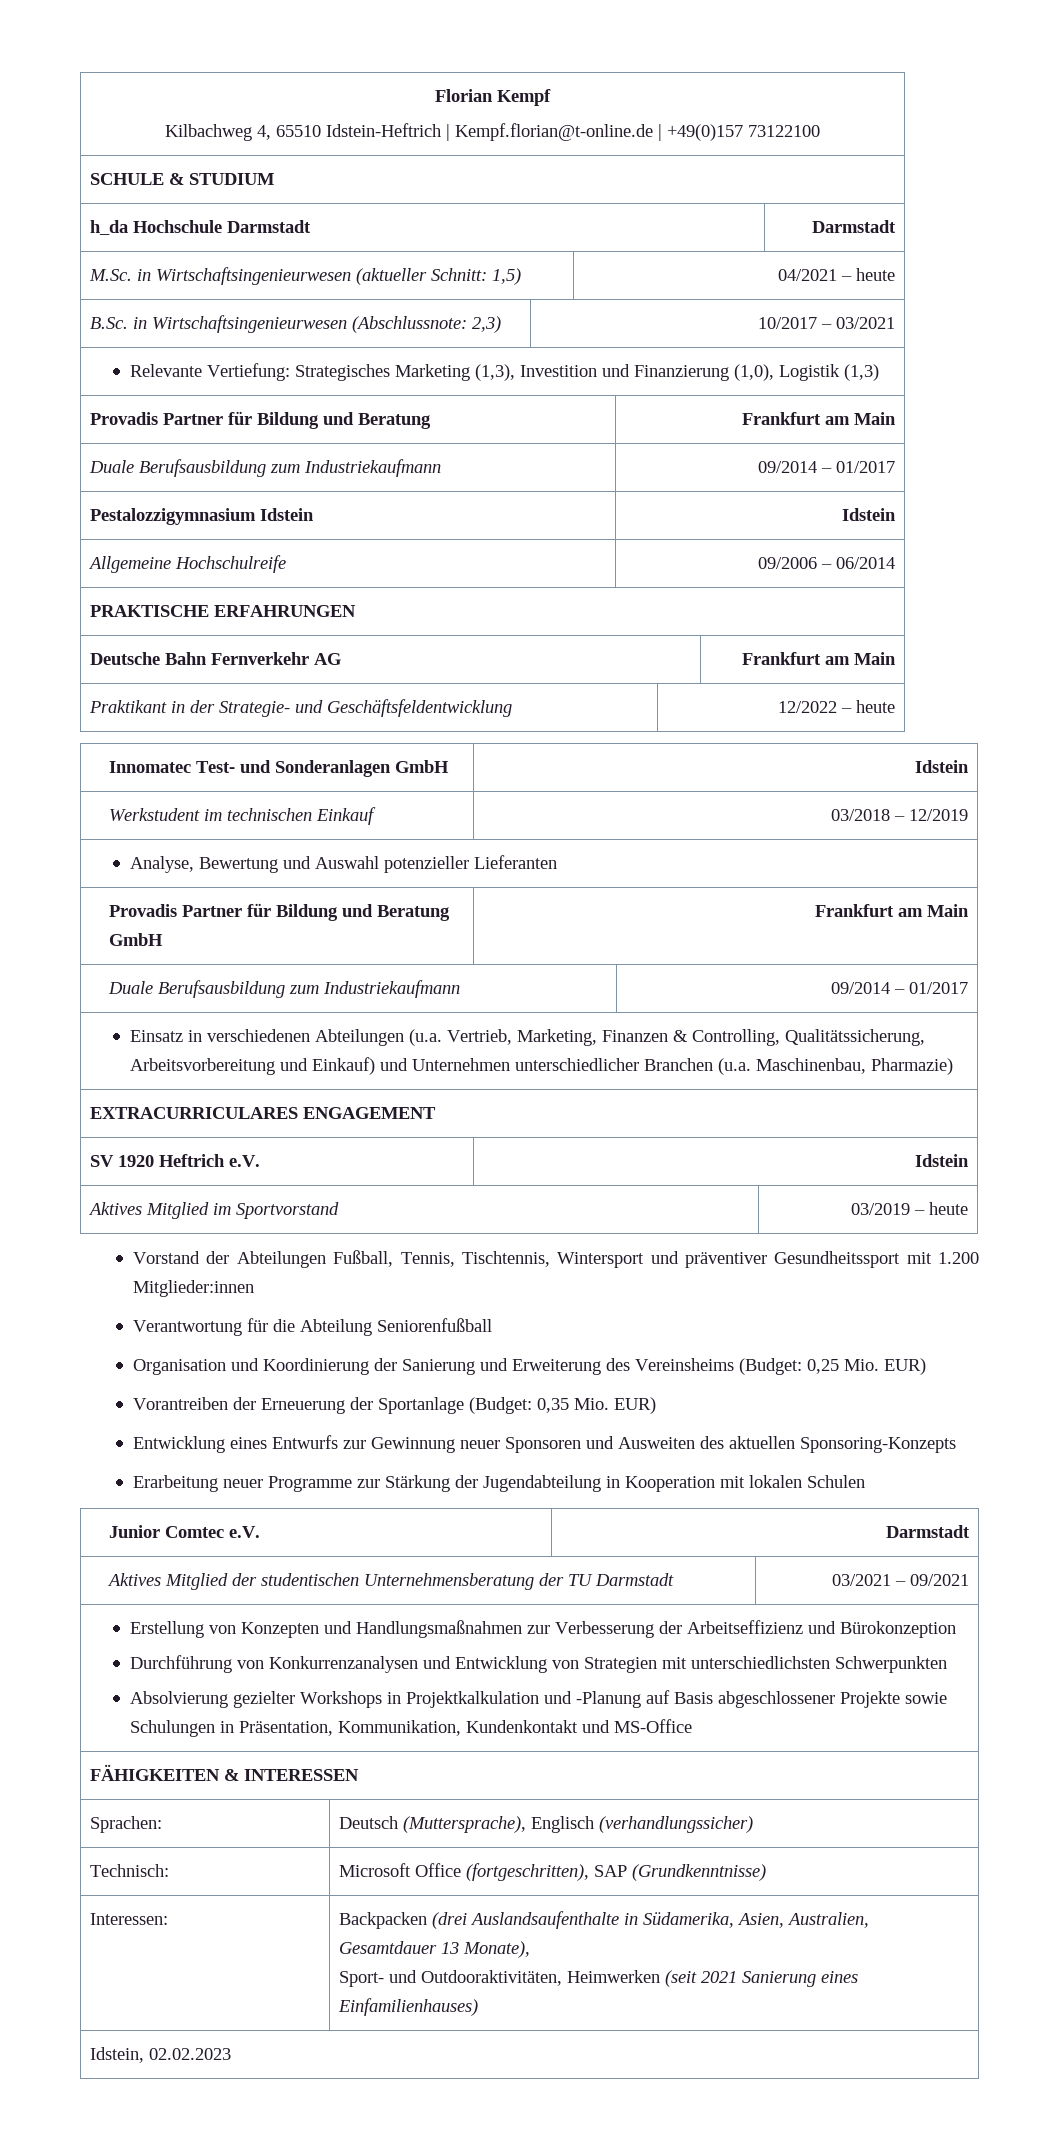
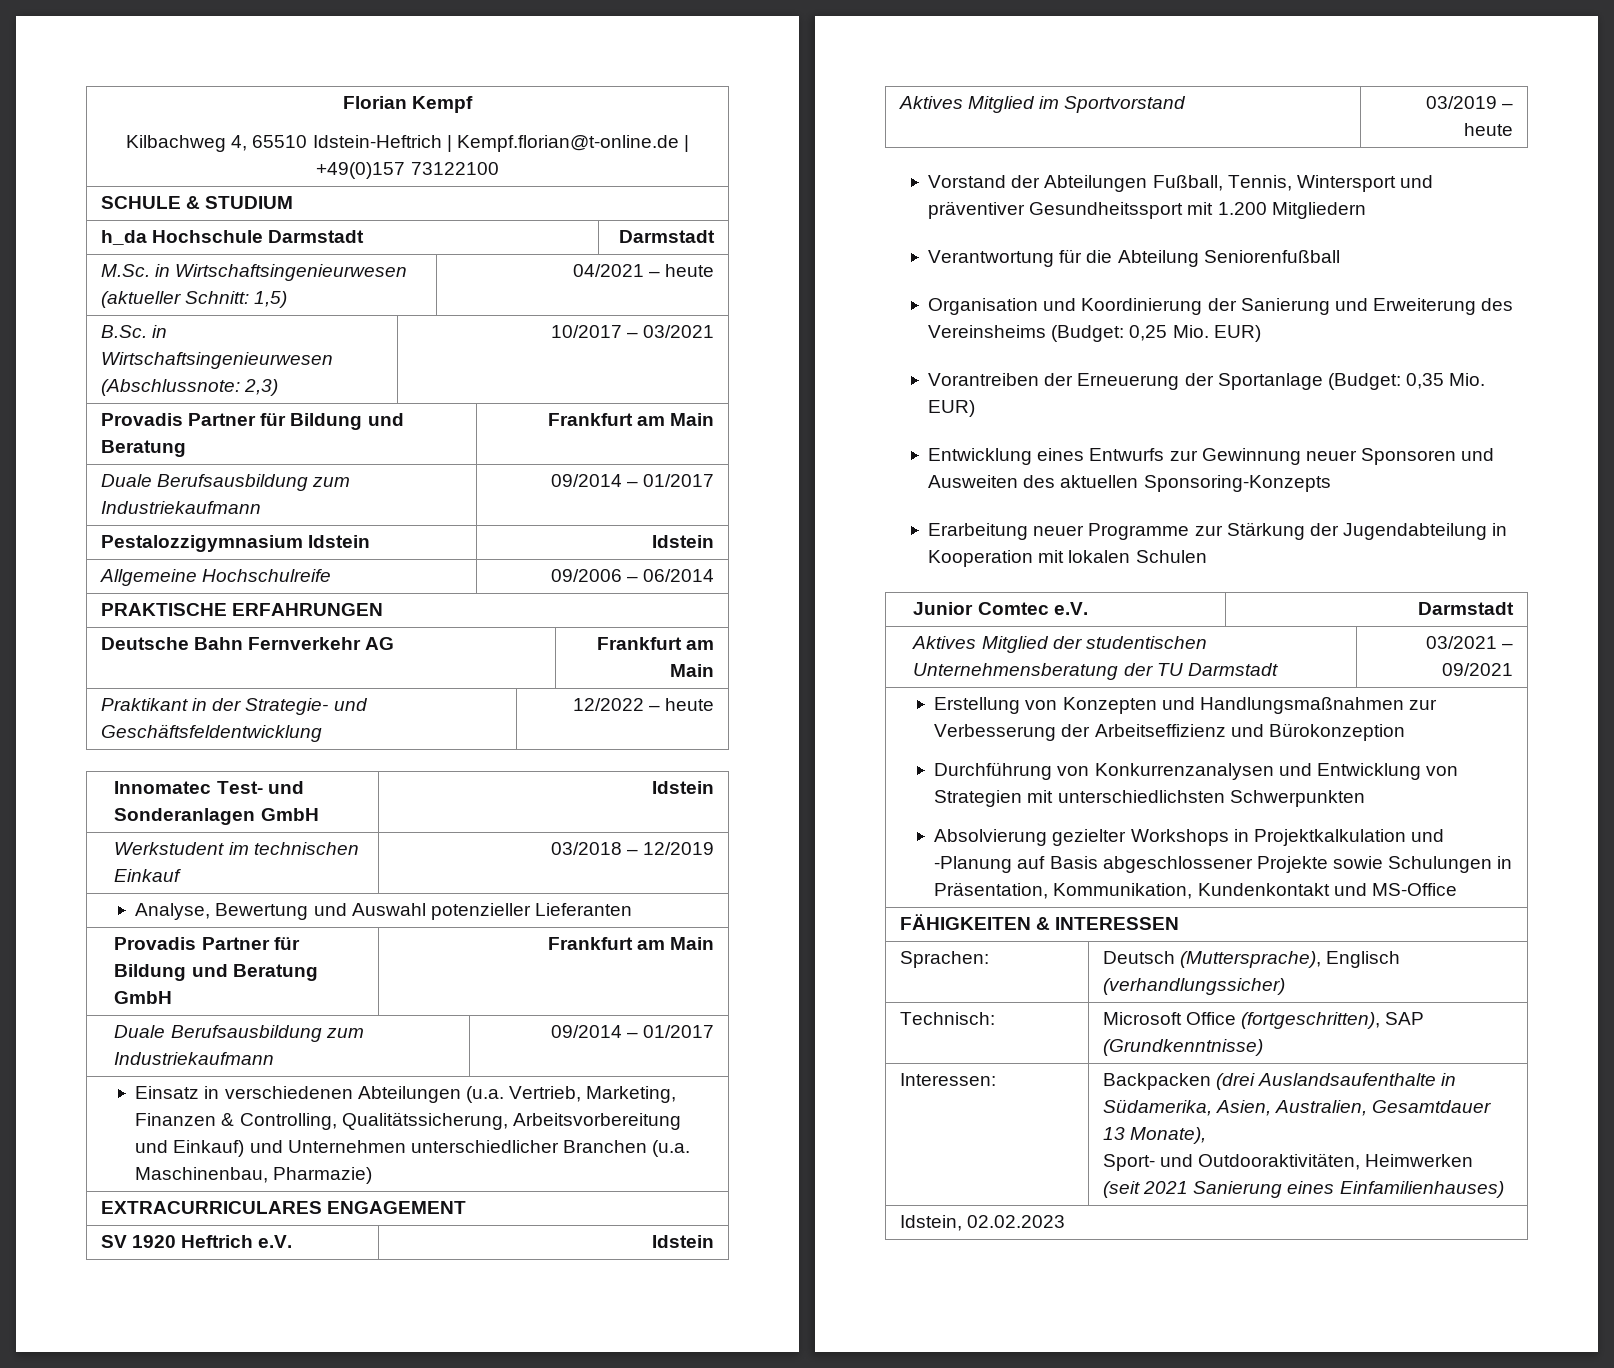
- Relevante Vertiefung: Strategisches Marketing (1,3), Investition und Finanzierung (1,0), Logistik (1,3)
- Vorstand der Abteilungen Fußball, Tennis, Tischtennis, Wintersport und präventiver Gesundheitssport mit 1.200 Mitglieder:innen
+ Vorstand der Abteilungen Fußball, Tennis, Wintersport und präventiver Gesundheitssport mit 1.200 Mitgliedern

